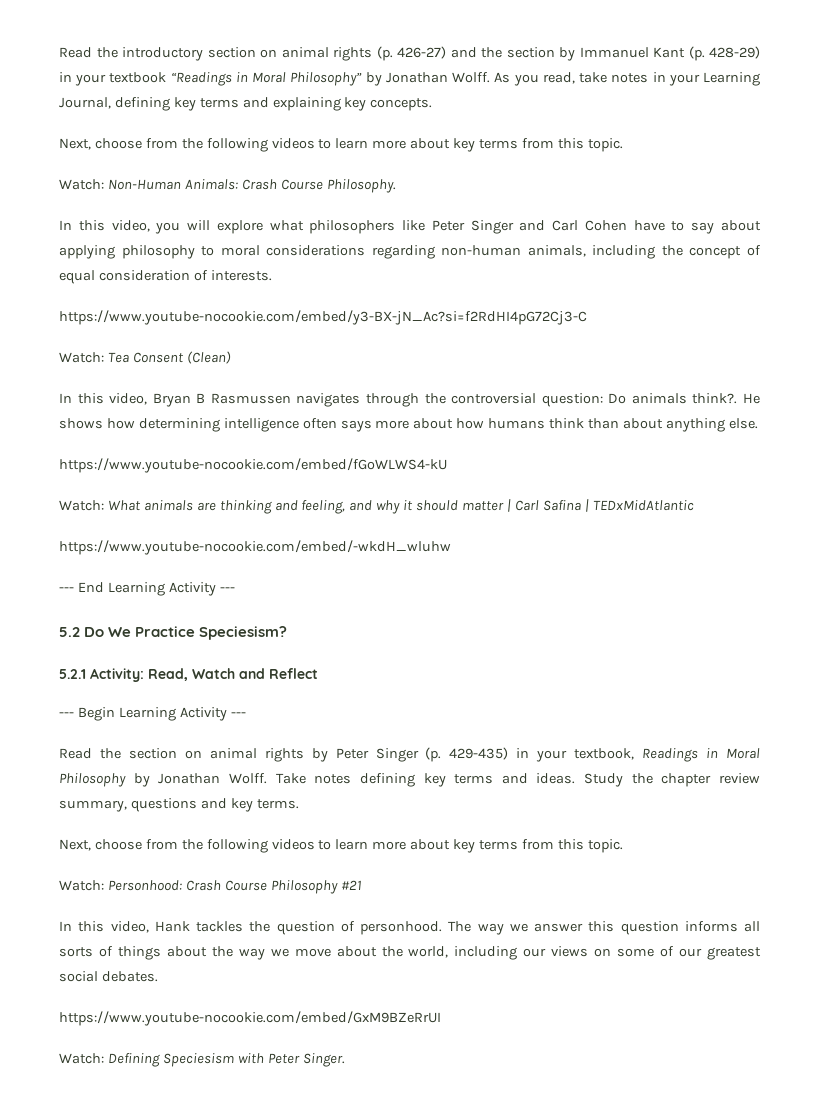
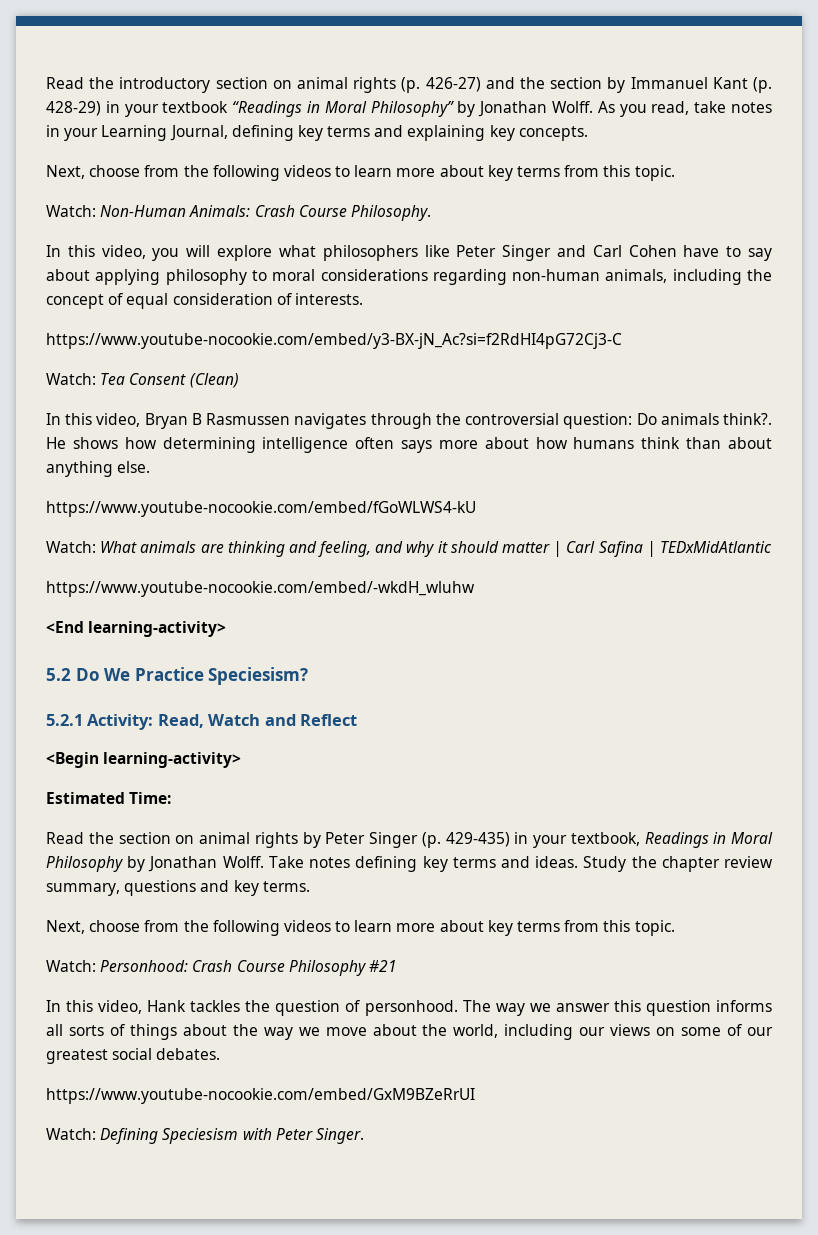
- --- End Learning Activity ---
+ <End learning-activity>
- --- Begin Learning Activity ---
+ <Begin learning-activity>
+ Estimated Time:

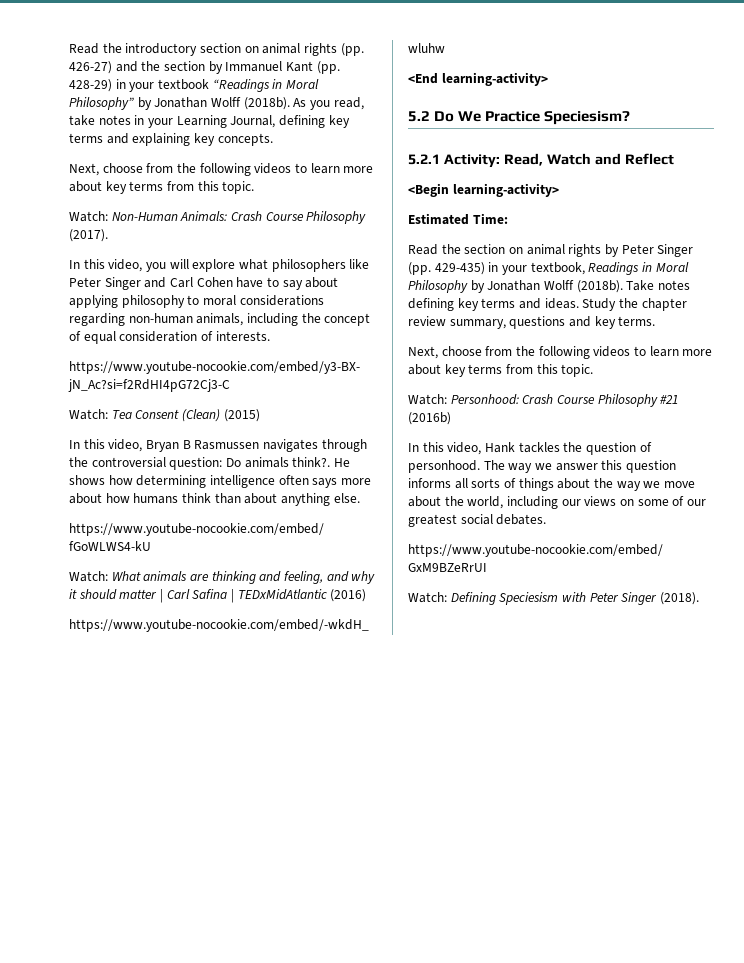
- Read the introductory section on animal rights (p. 426-27) and the section by Immanuel Kant (p. 428-29) in your textbook “Readings in Moral Philosophy” by Jonathan Wolff.
+ Read the introductory section on animal rights (pp. 426-27) and the section by Immanuel Kant (pp. 428-29) in your textbook “Readings in Moral Philosophy” by Jonathan Wolff (2018b).
- Watch: Non-Human Animals: Crash Course Philosophy.
+ Watch: Non-Human Animals: Crash Course Philosophy (2017).
- Watch: Tea Consent (Clean)
+ Watch: Tea Consent (Clean) (2015)
- Watch: What animals are thinking and feeling, and why it should matter | Carl Safina | TEDxMidAtlantic
+ Watch: What animals are thinking and feeling, and why it should matter | Carl Safina | TEDxMidAtlantic (2016)
- Read the section on animal rights by Peter Singer (p. 429-435) in your textbook, Readings in Moral Philosophy by Jonathan Wolff.
+ Read the section on animal rights by Peter Singer (pp. 429-435) in your textbook, Readings in Moral Philosophy by Jonathan Wolff (2018b).
- Watch: Personhood: Crash Course Philosophy #21
+ Watch: Personhood: Crash Course Philosophy #21 (2016b)
- Watch: Defining Speciesism with Peter Singer.
+ Watch: Defining Speciesism with Peter Singer (2018).

